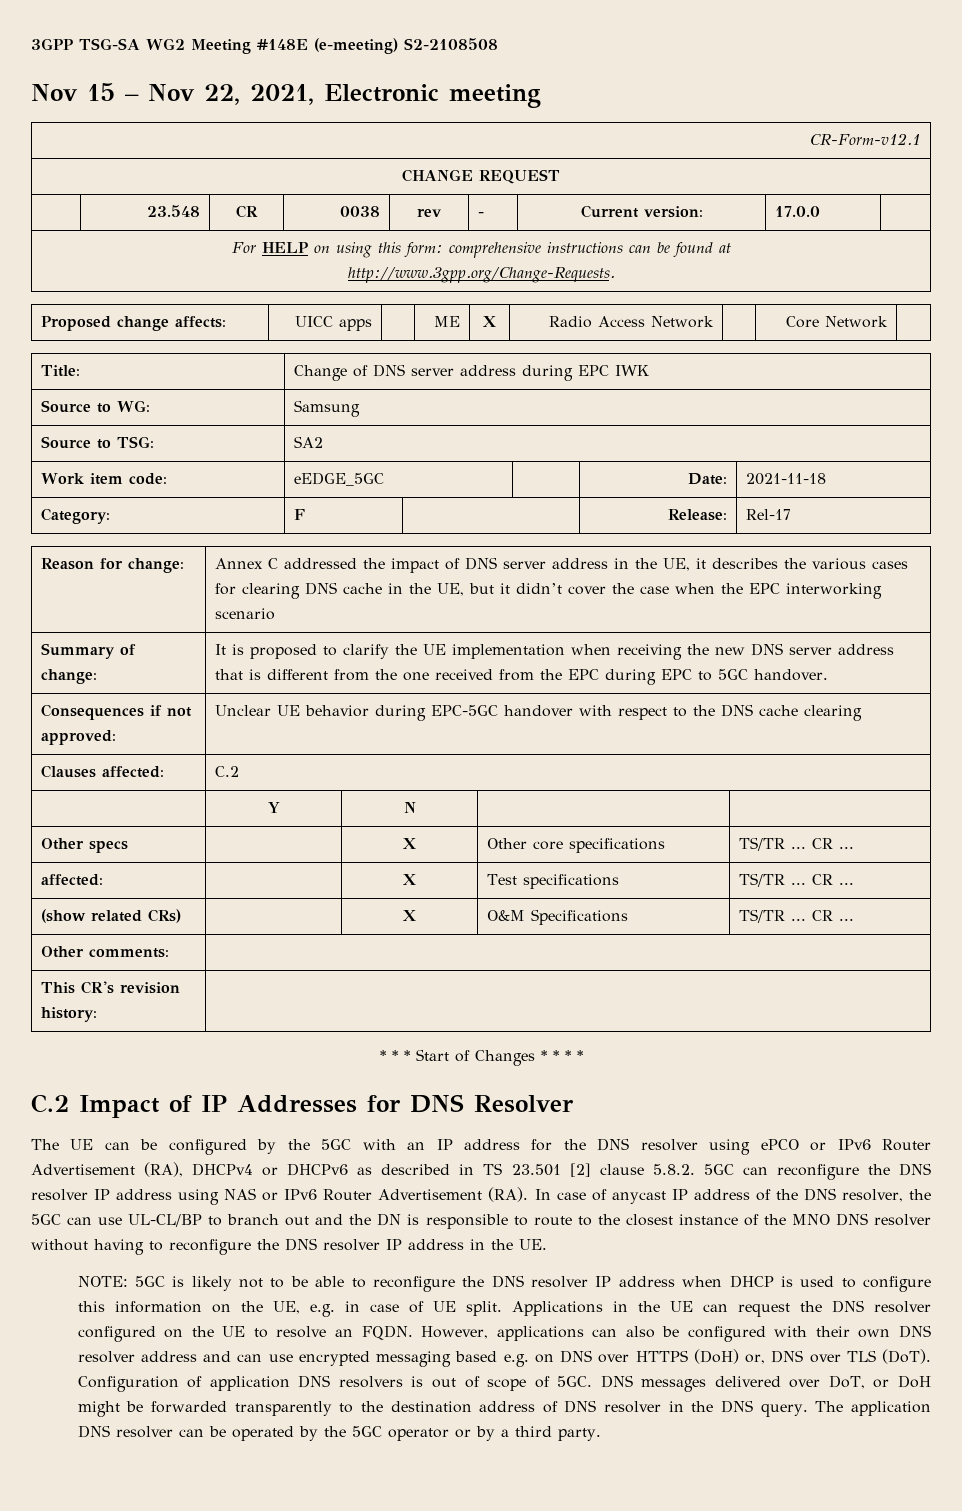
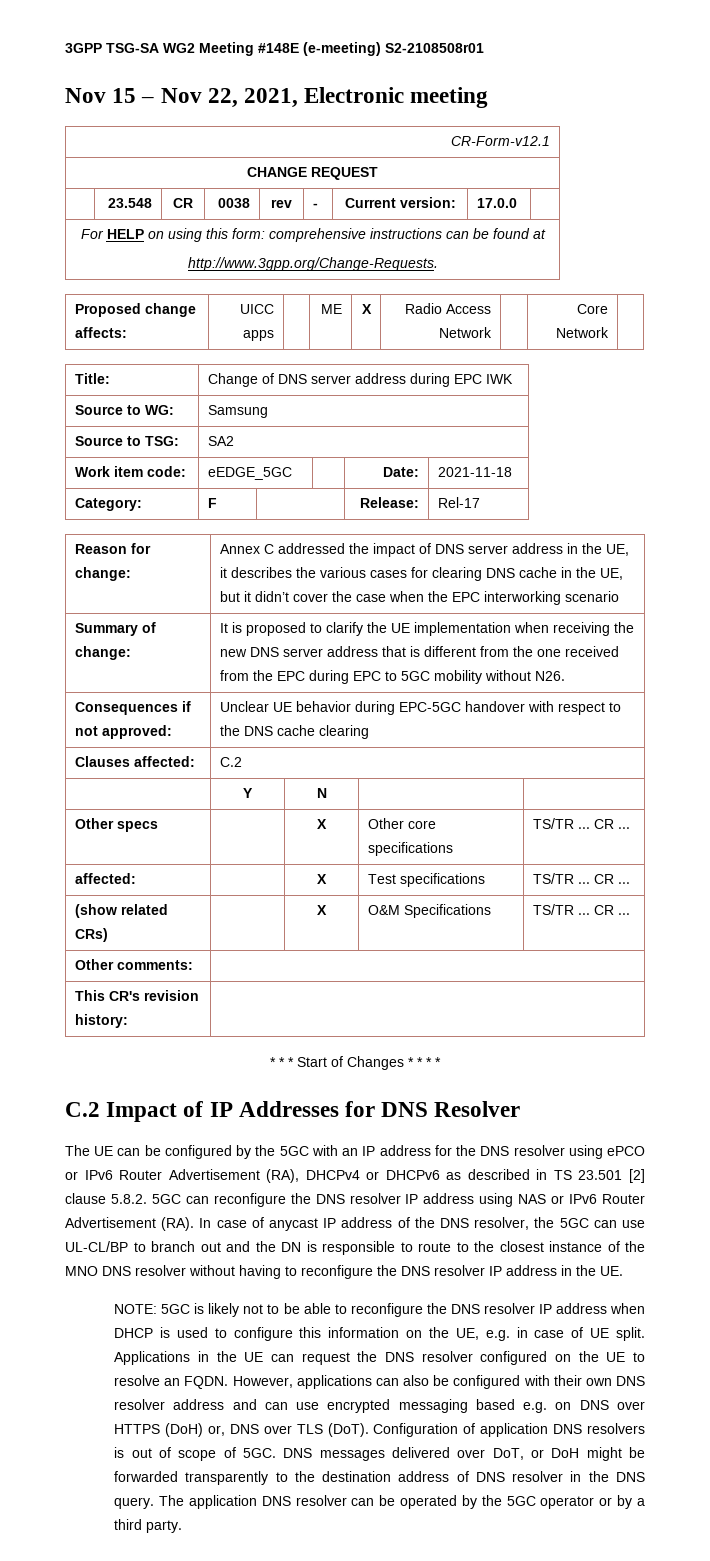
- 3GPP TSG-SA WG2 Meeting #148E (e-meeting) S2-2108508
+ 3GPP TSG-SA WG2 Meeting #148E (e-meeting) S2-2108508r01
- Summary of change: | It is proposed to clarify the UE implementation when receiving the new DNS server address that is different from the one received from the EPC during EPC to 5GC handover.
+ Summary of change: | It is proposed to clarify the UE implementation when receiving the new DNS server address that is different from the one received from the EPC during EPC to 5GC mobility without N26.

